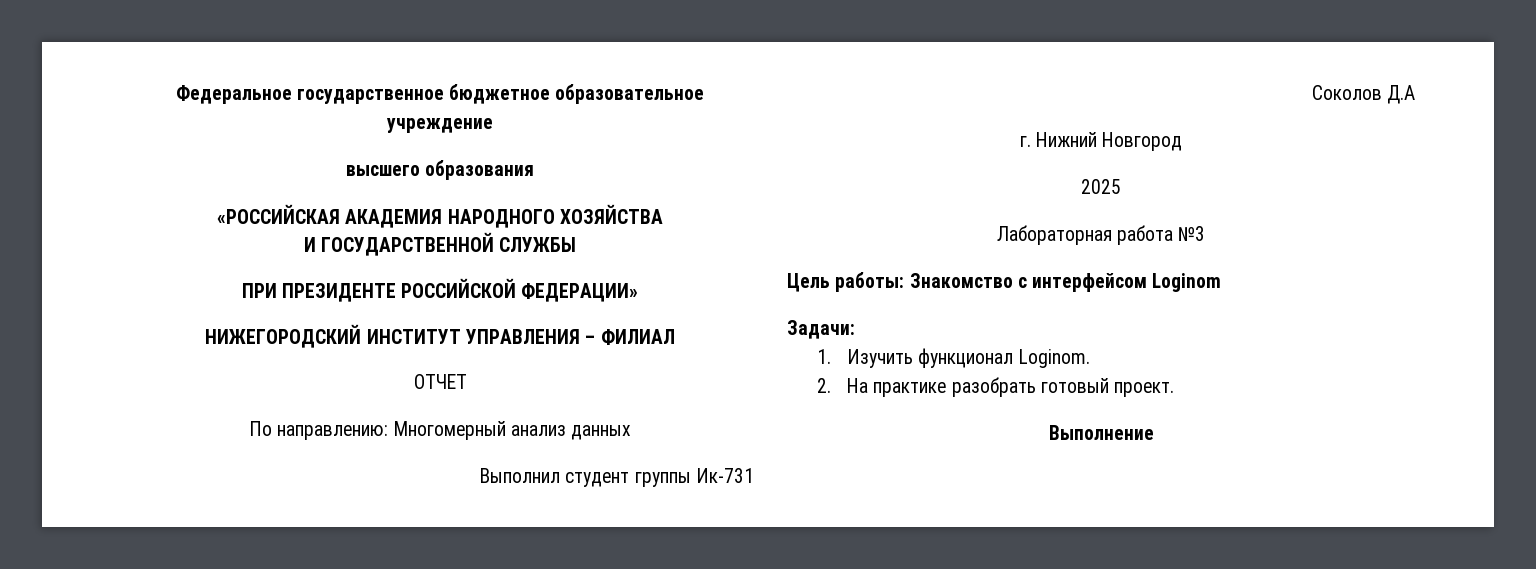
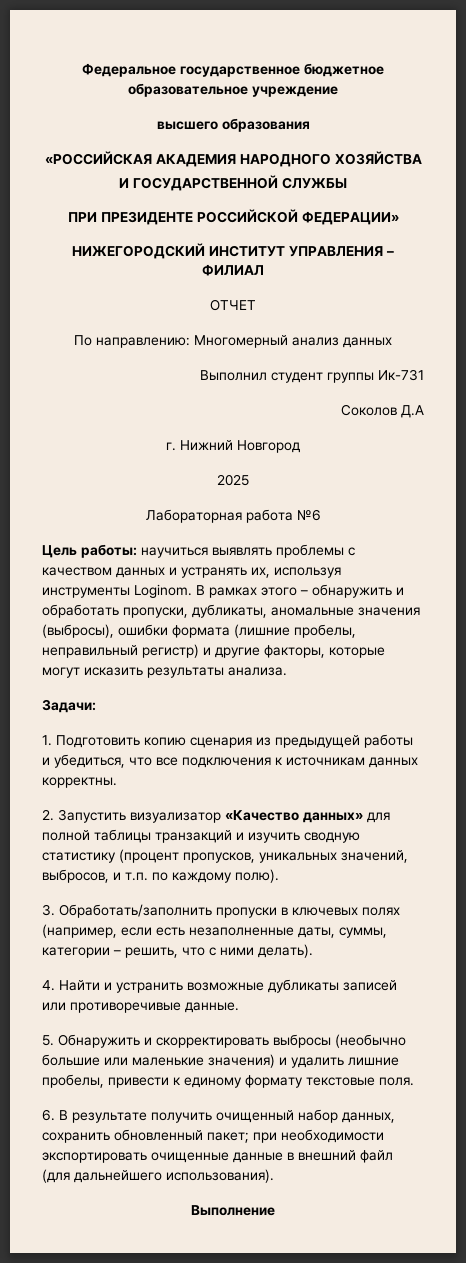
- Лабораторная работа №3
+ Лабораторная работа №6
- Цель работы: Знакомство с интерфейсом Loginom
+ Цель работы: научиться выявлять проблемы с качеством данных и устранять их, используя инструменты Loginom. В рамках этого – обнаружить и обработать пропуски, дубликаты, аномальные значения (выбросы), ошибки формата (лишние пробелы, неправильный регистр) и другие факторы, которые могут исказить результаты анализа.
  Задачи:
- 1. Изучить функционал Loginom.
- 2. На практике разобрать готовый проект.
+ 1. Подготовить копию сценария из предыдущей работы и убедиться, что все подключения к источникам данных корректны.
+ 2. Запустить визуализатор «Качество данных» для полной таблицы транзакций и изучить сводную статистику (процент пропусков, уникальных значений, выбросов, и т.п. по каждому полю).
+ 3. Обработать/заполнить пропуски в ключевых полях (например, если есть незаполненные даты, суммы, категории – решить, что с ними делать).
+ 4. Найти и устранить возможные дубликаты записей или противоречивые данные.
+ 5. Обнаружить и скорректировать выбросы (необычно большие или маленькие значения) и удалить лишние пробелы, привести к единому формату текстовые поля.
+ 6. В результате получить очищенный набор данных, сохранить обновленный пакет; при необходимости экспортировать очищенные данные в внешний файл (для дальнейшего использования).

